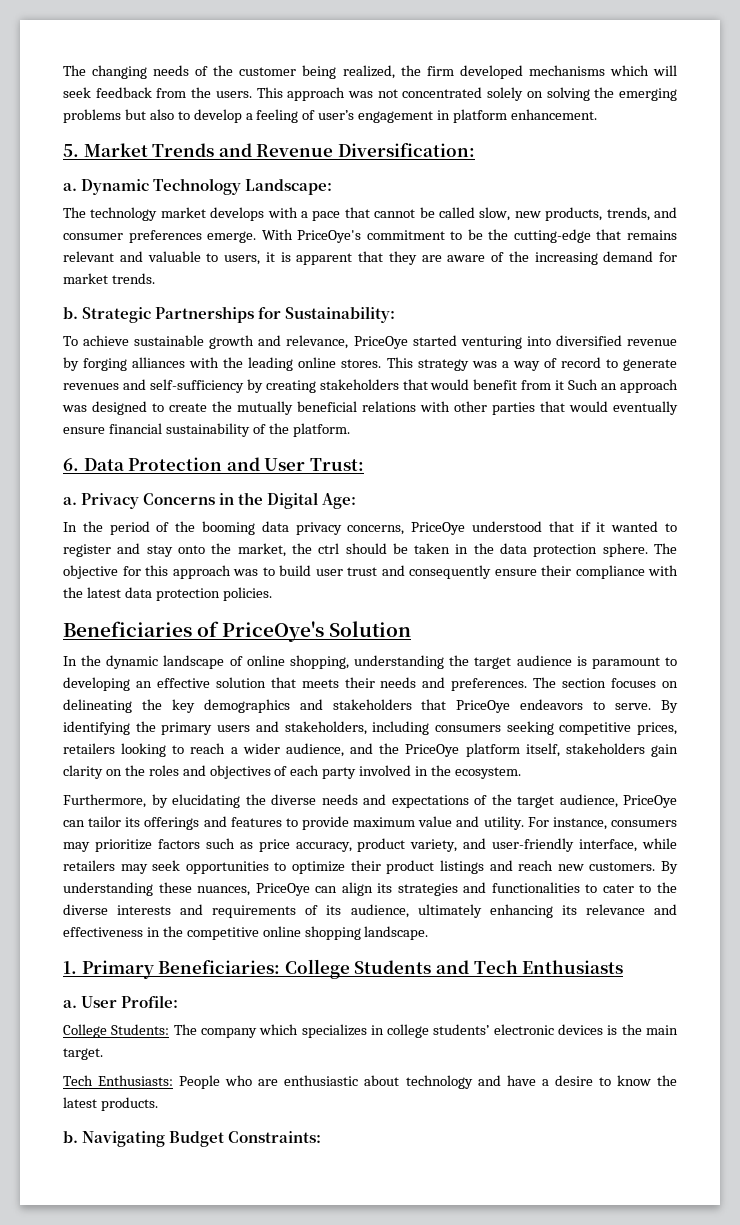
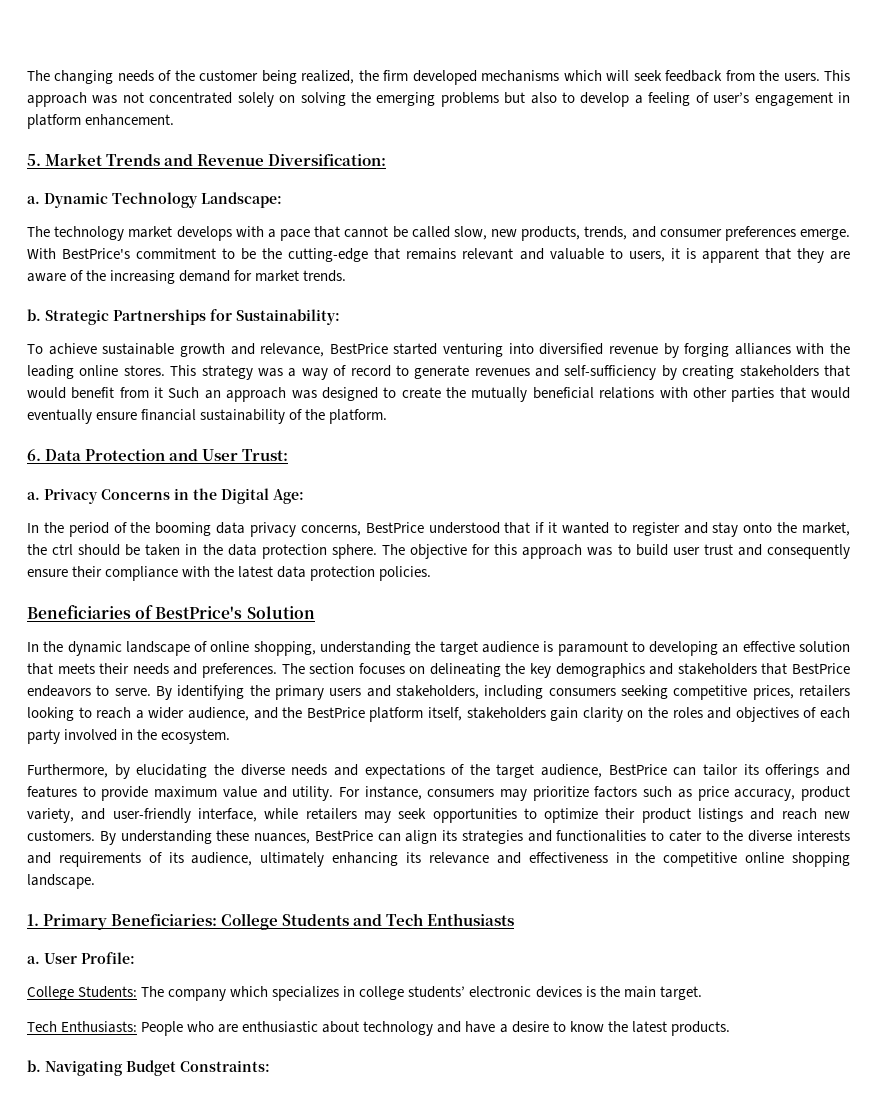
- With PriceOye's commitment to be the cutting-edge that remains relevant and valuable to users, it is apparent that they are aware of the increasing demand for market trends.
+ With BestPrice's commitment to be the cutting-edge that remains relevant and valuable to users, it is apparent that they are aware of the increasing demand for market trends.
- To achieve sustainable growth and relevance, PriceOye started venturing into diversified revenue by forging alliances with the leading online stores.
+ To achieve sustainable growth and relevance, BestPrice started venturing into diversified revenue by forging alliances with the leading online stores.
- In the period of the booming data privacy concerns, PriceOye understood that if it wanted to register and stay onto the market, the ctrl should be taken in the data protection sphere.
+ In the period of the booming data privacy concerns, BestPrice understood that if it wanted to register and stay onto the market, the ctrl should be taken in the data protection sphere.
- Beneficiaries of PriceOye's Solution
+ Beneficiaries of BestPrice's Solution
- The section focuses on delineating the key demographics and stakeholders that PriceOye endeavors to serve.
+ The section focuses on delineating the key demographics and stakeholders that BestPrice endeavors to serve.
- By identifying the primary users and stakeholders, including consumers seeking competitive prices, retailers looking to reach a wider audience, and the PriceOye platform itself, stakeholders gain clarity on the roles and objectives of each party involved in the ecosystem.
+ By identifying the primary users and stakeholders, including consumers seeking competitive prices, retailers looking to reach a wider audience, and the BestPrice platform itself, stakeholders gain clarity on the roles and objectives of each party involved in the ecosystem.
- Furthermore, by elucidating the diverse needs and expectations of the target audience, PriceOye can tailor its offerings and features to provide maximum value and utility.
+ Furthermore, by elucidating the diverse needs and expectations of the target audience, BestPrice can tailor its offerings and features to provide maximum value and utility.
- By understanding these nuances, PriceOye can align its strategies and functionalities to cater to the diverse interests and requirements of its audience, ultimately enhancing its relevance and effectiveness in the competitive online shopping landscape.
+ By understanding these nuances, BestPrice can align its strategies and functionalities to cater to the diverse interests and requirements of its audience, ultimately enhancing its relevance and effectiveness in the competitive online shopping landscape.

